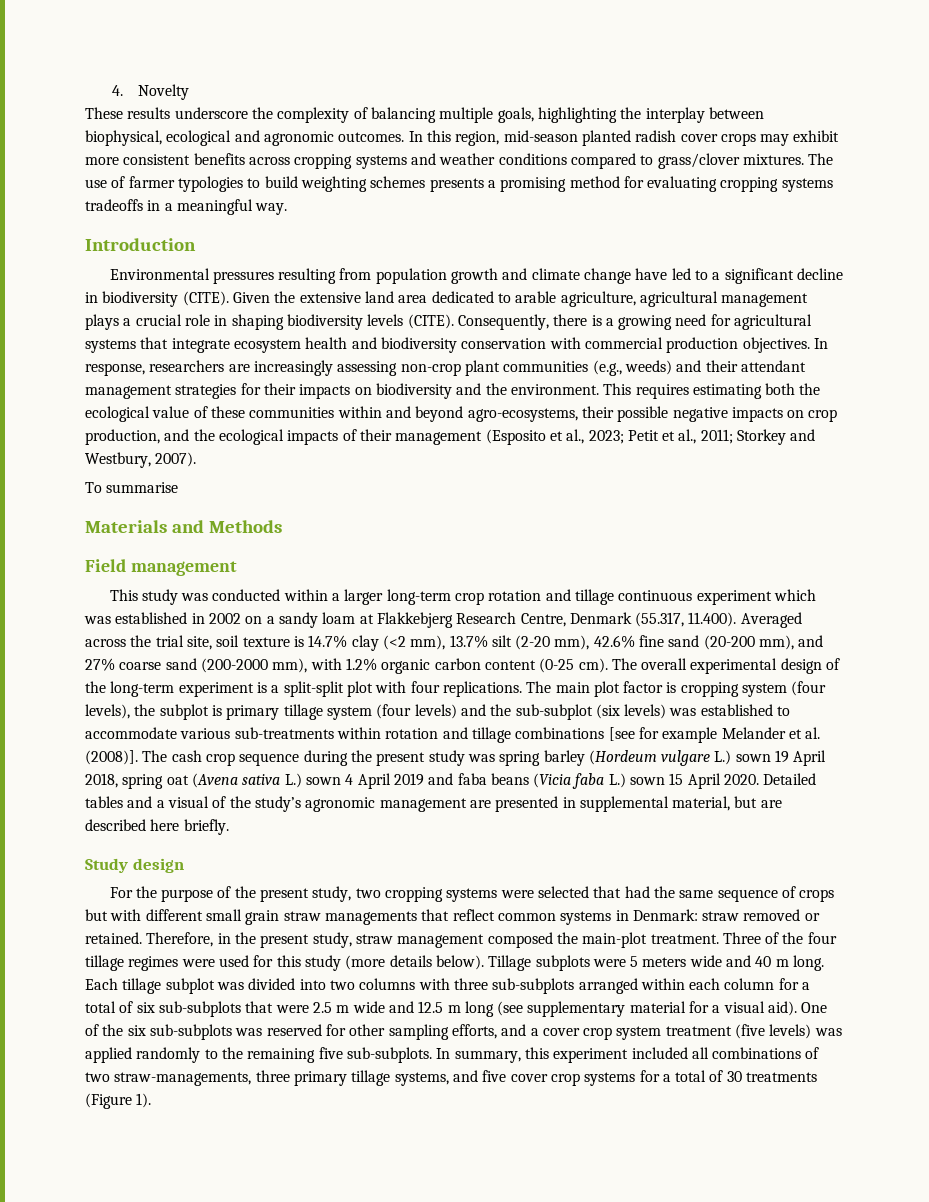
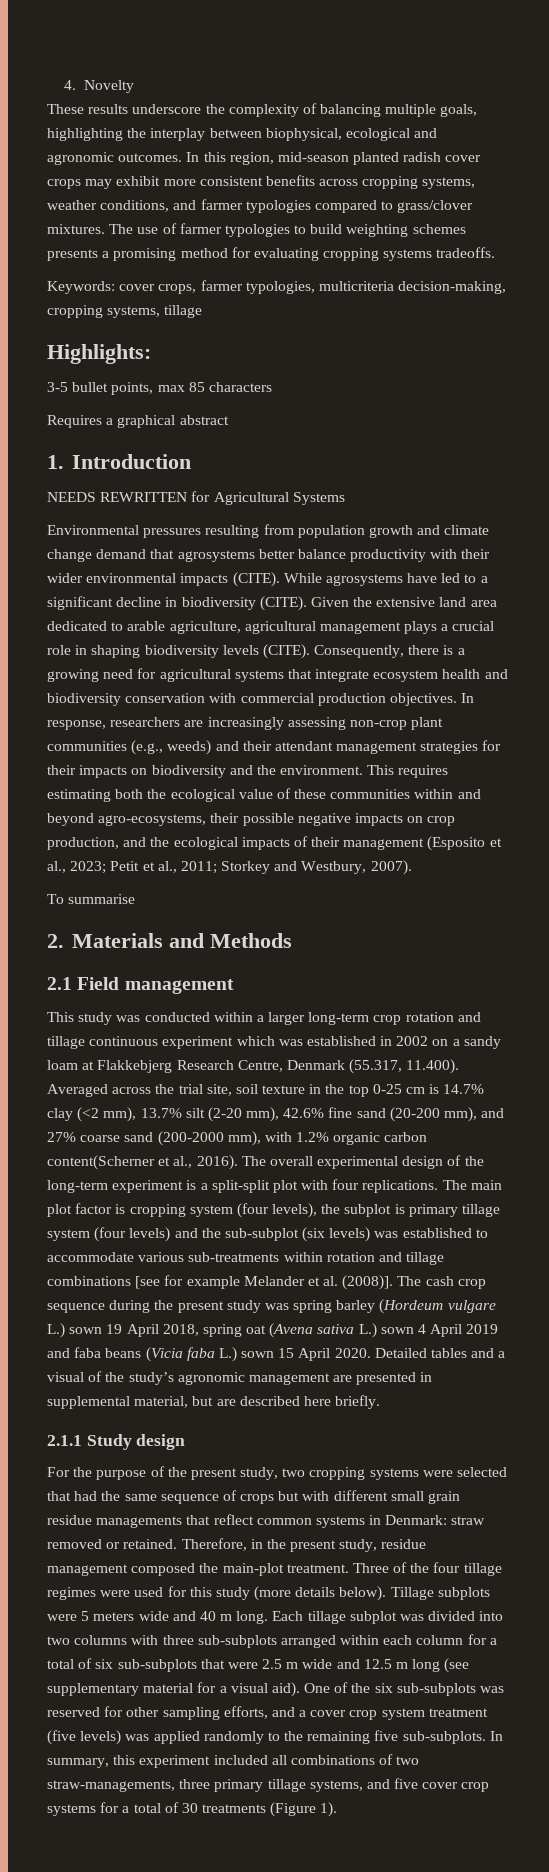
- In this region, mid-season planted radish cover crops may exhibit more consistent benefits across cropping systems and weather conditions compared to grass/clover mixtures.
+ In this region, mid-season planted radish cover crops may exhibit more consistent benefits across cropping systems, weather conditions, and farmer typologies compared to grass/clover mixtures.
- The use of farmer typologies to build weighting schemes presents a promising method for evaluating cropping systems tradeoffs in a meaningful way.
- Introduction
+ The use of farmer typologies to build weighting schemes presents a promising method for evaluating cropping systems tradeoffs.
+ Keywords: cover crops, farmer typologies, multicriteria decision-making, cropping systems, tillage
+ Highlights:
+ 3-5 bullet points, max 85 characters
+ Requires a graphical abstract
+ 1. Introduction
+ NEEDS REWRITTEN for Agricultural Systems
- Environmental pressures resulting from population growth and climate change have led to a significant decline in biodiversity (CITE).
+ Environmental pressures resulting from population growth and climate change demand that agrosystems better balance productivity with their wider environmental impacts (CITE). While agrosystems have led to a significant decline in biodiversity (CITE).
- Materials and Methods
+ 2. Materials and Methods
- Field management
+ 2.1 Field management
- This study was conducted within a larger long-term crop rotation and tillage continuous experiment which was established in 2002 on a sandy loam at Flakkebjerg Research Centre, Denmark (55.317, 11.400). Averaged across the trial site, soil texture is 14.7% clay (<2 mm), 13.7% silt (2-20 mm), 42.6% fine sand (20-200 mm), and 27% coarse sand (200-2000 mm), with 1.2% organic carbon content (0-25 cm).
+ This study was conducted within a larger long-term crop rotation and tillage continuous experiment which was established in 2002 on a sandy loam at Flakkebjerg Research Centre, Denmark (55.317, 11.400). Averaged across the trial site, soil texture in the top 0-25 cm is 14.7% clay (<2 mm), 13.7% silt (2-20 mm), 42.6% fine sand (20-200 mm), and 27% coarse sand (200-2000 mm), with 1.2% organic carbon content(Scherner et al., 2016).
- Study design
+ 2.1.1 Study design
- For the purpose of the present study, two cropping systems were selected that had the same sequence of crops but with different small grain straw managements that reflect common systems in Denmark: straw removed or retained.
+ For the purpose of the present study, two cropping systems were selected that had the same sequence of crops but with different small grain residue managements that reflect common systems in Denmark: straw removed or retained.
- Therefore, in the present study, straw management composed the main-plot treatment.
+ Therefore, in the present study, residue management composed the main-plot treatment.

